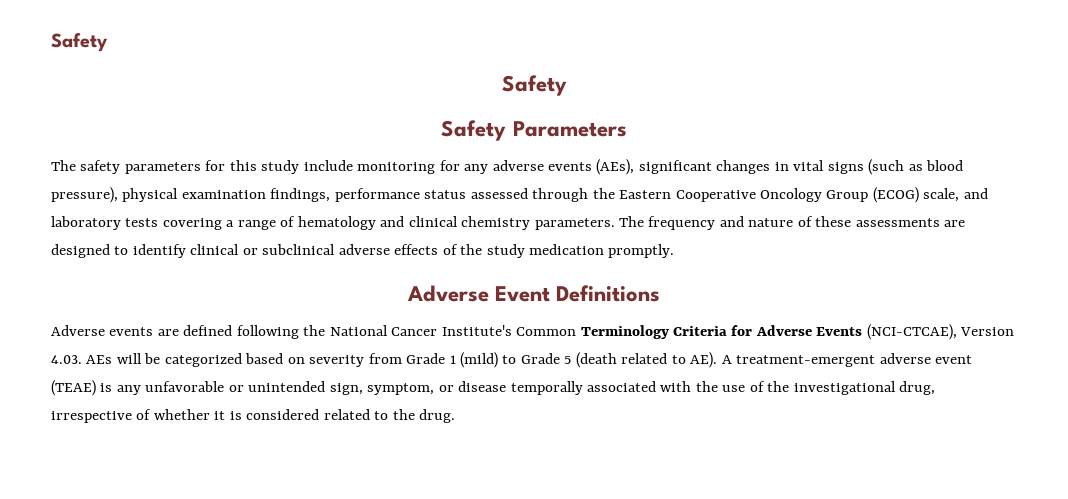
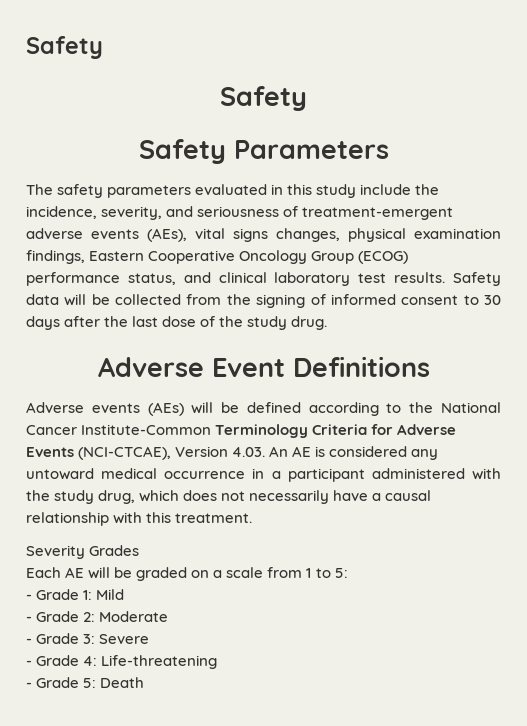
- The safety parameters for this study include monitoring for any adverse events (AEs), significant changes in vital signs (such as blood pressure), physical examination findings, performance status assessed through the Eastern Cooperative Oncology Group (ECOG) scale, and laboratory tests covering a range of hematology and clinical chemistry parameters. The frequency and nature of these assessments are designed to identify clinical or subclinical adverse effects of the study medication promptly.
+ The safety parameters evaluated in this study include the incidence, severity, and seriousness of treatment-emergent adverse events (AEs), vital signs changes, physical examination findings, Eastern Cooperative Oncology Group (ECOG) performance status, and clinical laboratory test results. Safety data will be collected from the signing of informed consent to 30 days after the last dose of the study drug.
- Adverse events are defined following the National Cancer Institute's Common Terminology Criteria for Adverse Events (NCI-CTCAE), Version 4.03. AEs will be categorized based on severity from Grade 1 (mild) to Grade 5 (death related to AE). A treatment-emergent adverse event (TEAE) is any unfavorable or unintended sign, symptom, or disease temporally associated with the use of the investigational drug, irrespective of whether it is considered related to the drug.
+ Adverse events (AEs) will be defined according to the National Cancer Institute-Common Terminology Criteria for Adverse Events (NCI-CTCAE), Version 4.03. An AE is considered any untoward medical occurrence in a participant administered with the study drug, which does not necessarily have a causal relationship with this treatment.
+ Severity Grades
+ Each AE will be graded on a scale from 1 to 5:
+ - Grade 1: Mild
+ - Grade 2: Moderate
+ - Grade 3: Severe
+ - Grade 4: Life-threatening
+ - Grade 5: Death

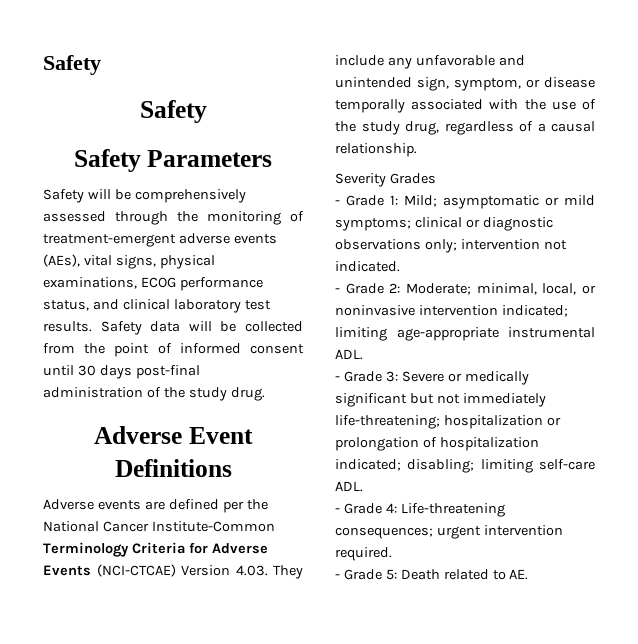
- The safety parameters evaluated in this study include the incidence, severity, and seriousness of treatment-emergent adverse events (AEs), vital signs changes, physical examination findings, Eastern Cooperative Oncology Group (ECOG) performance status, and clinical laboratory test results.
+ Safety will be comprehensively assessed through the monitoring of treatment-emergent adverse events (AEs), vital signs, physical examinations, ECOG performance status, and clinical laboratory test results.
- Safety data will be collected from the signing of informed consent to 30 days after the last dose of the study drug.
+ Safety data will be collected from the point of informed consent until 30 days post-final administration of the study drug.
- Adverse events (AEs) will be defined according to the National Cancer Institute-Common Terminology Criteria for Adverse Events (NCI-CTCAE), Version 4.03. An AE is considered any untoward medical occurrence in a participant administered with the study drug, which does not necessarily have a causal relationship with this treatment.
+ Adverse events are defined per the National Cancer Institute-Common Terminology Criteria for Adverse Events (NCI-CTCAE) Version 4.03. They include any unfavorable and unintended sign, symptom, or disease temporally associated with the use of the study drug, regardless of a causal relationship.
  Severity Grades
- Each AE will be graded on a scale from 1 to 5:
- - Grade 1: Mild
- - Grade 2: Moderate
- - Grade 3: Severe
+ - Grade 1: Mild; asymptomatic or mild symptoms; clinical or diagnostic observations only; intervention not indicated.
+ - Grade 2: Moderate; minimal, local, or noninvasive intervention indicated; limiting age-appropriate instrumental ADL.
+ - Grade 3: Severe or medically significant but not immediately life-threatening; hospitalization or prolongation of hospitalization indicated; disabling; limiting self-care ADL.
- - Grade 4: Life-threatening
+ - Grade 4: Life-threatening consequences; urgent intervention required.
- - Grade 5: Death
+ - Grade 5: Death related to AE.

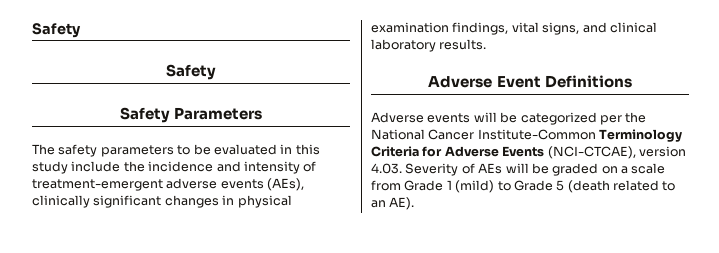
- Safety will be comprehensively assessed through the monitoring of treatment-emergent adverse events (AEs), vital signs, physical examinations, ECOG performance status, and clinical laboratory test results. Safety data will be collected from the point of informed consent until 30 days post-final administration of the study drug.
+ The safety parameters to be evaluated in this study include the incidence and intensity of treatment-emergent adverse events (AEs), clinically significant changes in physical examination findings, vital signs, and clinical laboratory results.
- Adverse events are defined per the National Cancer Institute-Common Terminology Criteria for Adverse Events (NCI-CTCAE) Version 4.03. They include any unfavorable and unintended sign, symptom, or disease temporally associated with the use of the study drug, regardless of a causal relationship.
- Severity Grades
- - Grade 1: Mild; asymptomatic or mild symptoms; clinical or diagnostic observations only; intervention not indicated.
- - Grade 2: Moderate; minimal, local, or noninvasive intervention indicated; limiting age-appropriate instrumental ADL.
- - Grade 3: Severe or medically significant but not immediately life-threatening; hospitalization or prolongation of hospitalization indicated; disabling; limiting self-care ADL.
- - Grade 4: Life-threatening consequences; urgent intervention required.
- - Grade 5: Death related to AE.
+ Adverse events will be categorized per the National Cancer Institute-Common Terminology Criteria for Adverse Events (NCI-CTCAE), version 4.03. Severity of AEs will be graded on a scale from Grade 1 (mild) to Grade 5 (death related to an AE).

